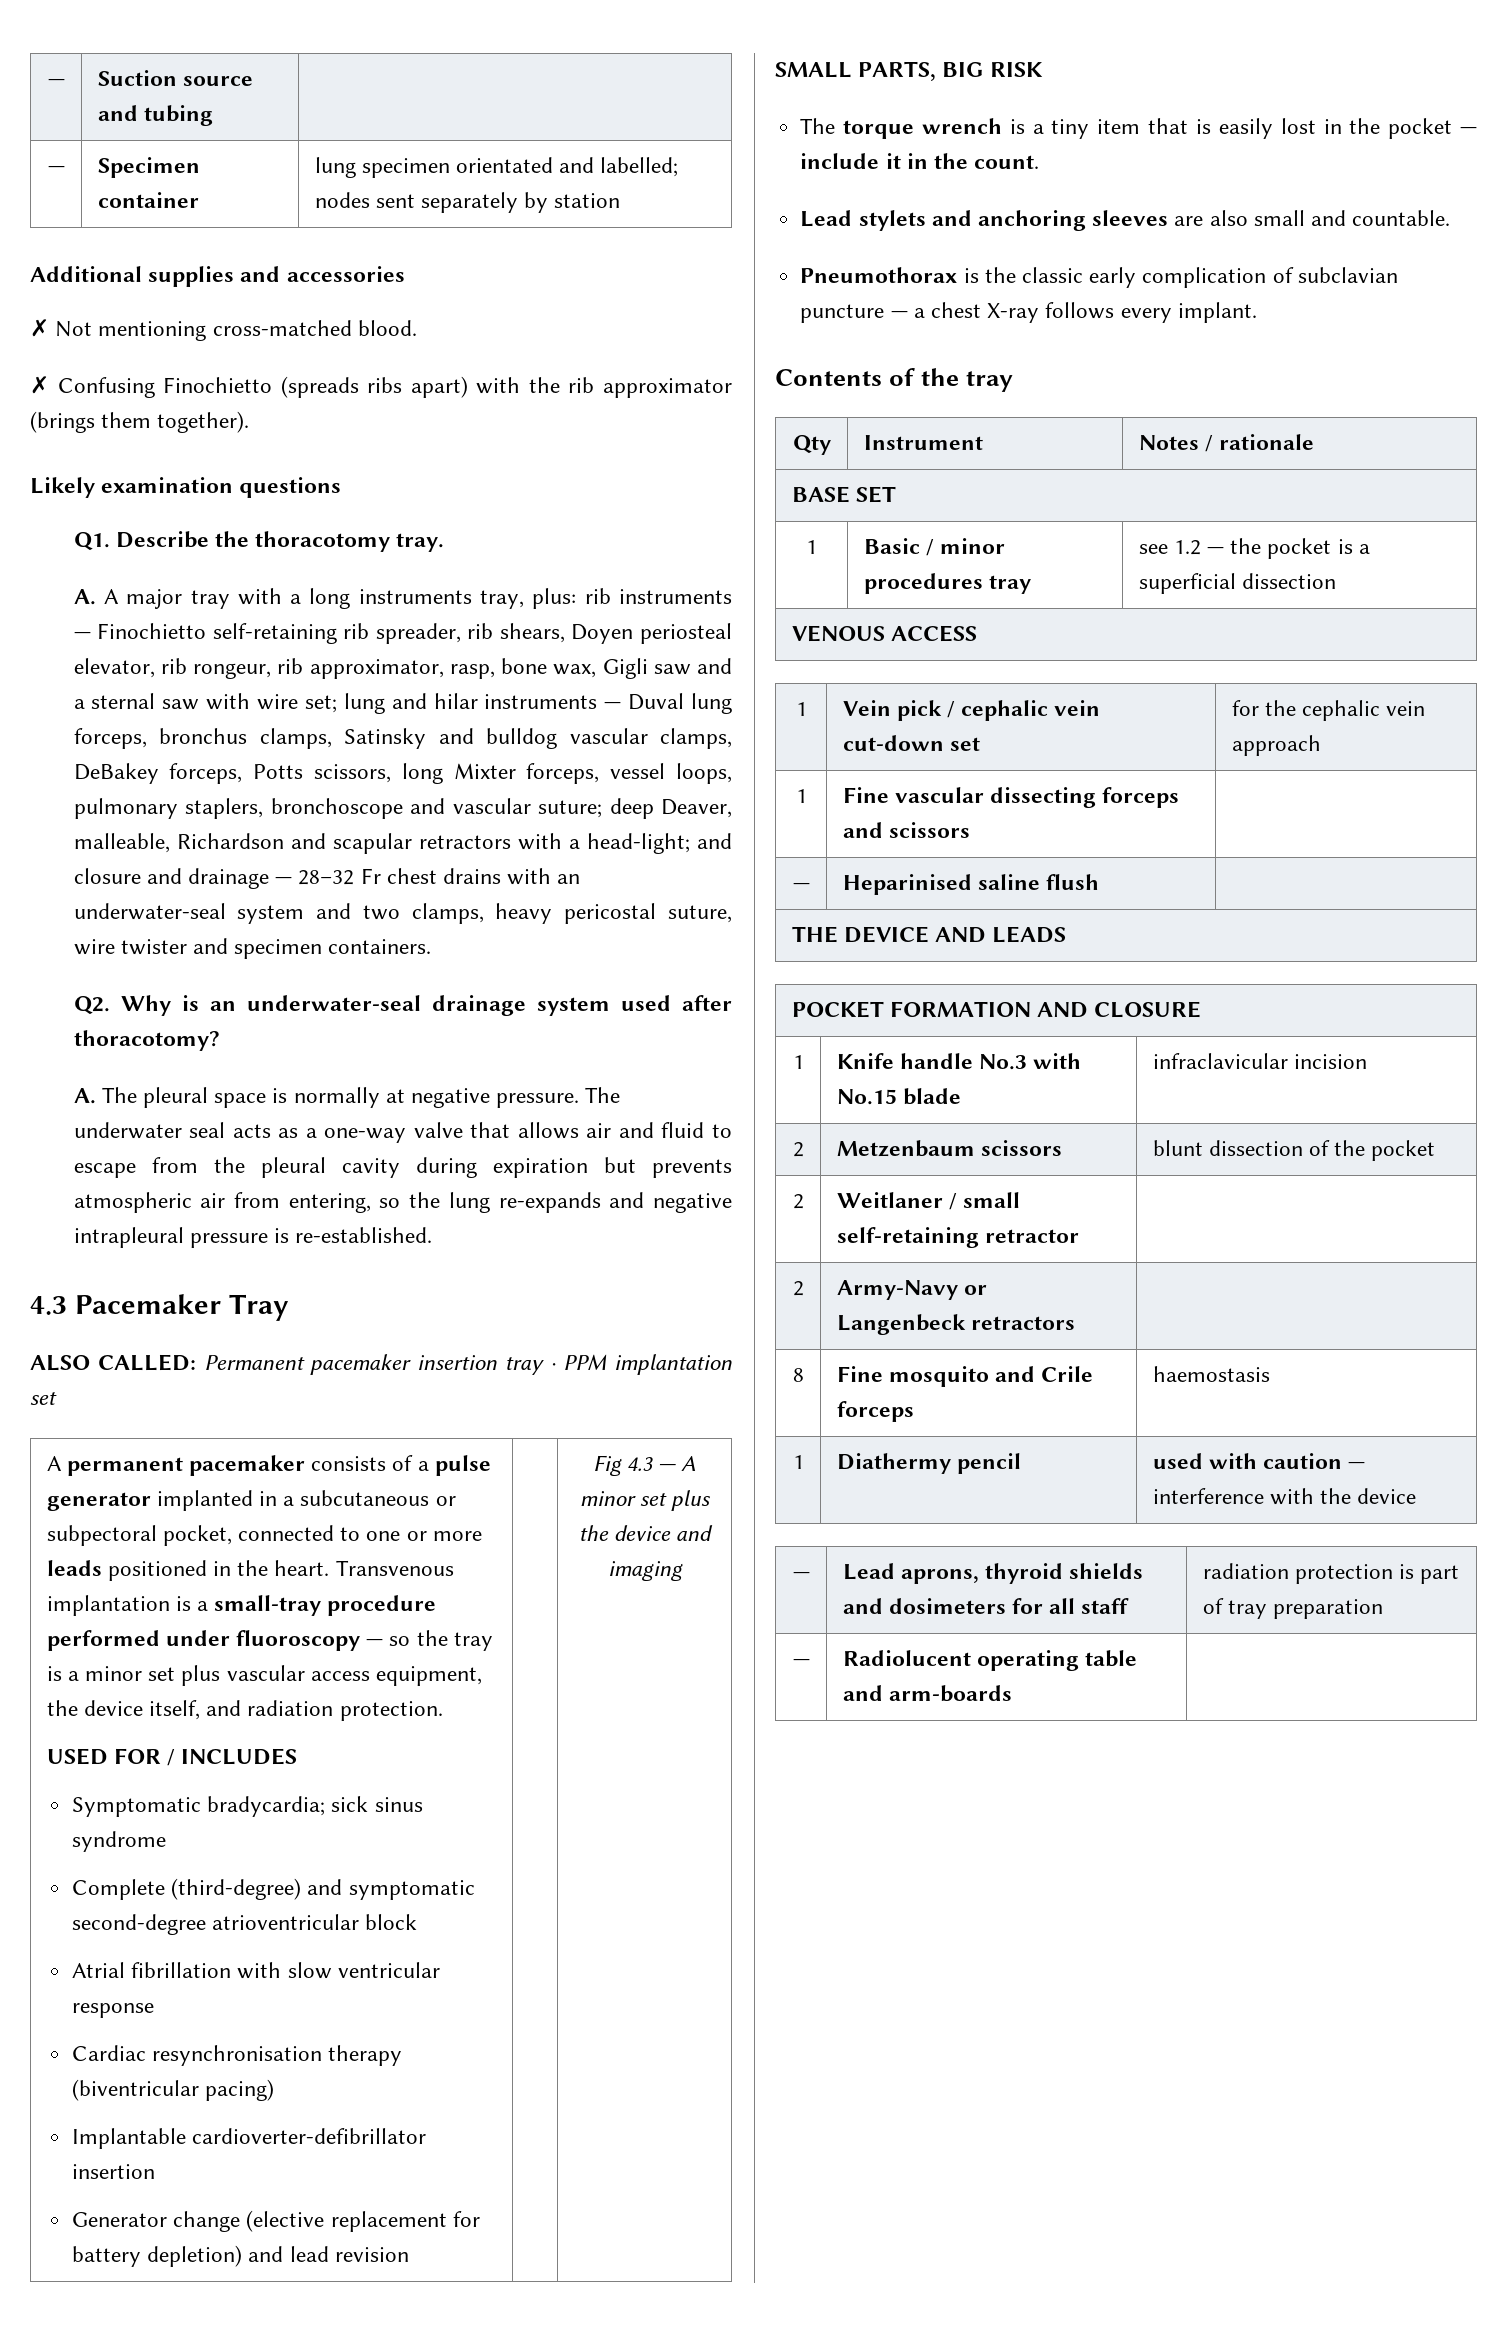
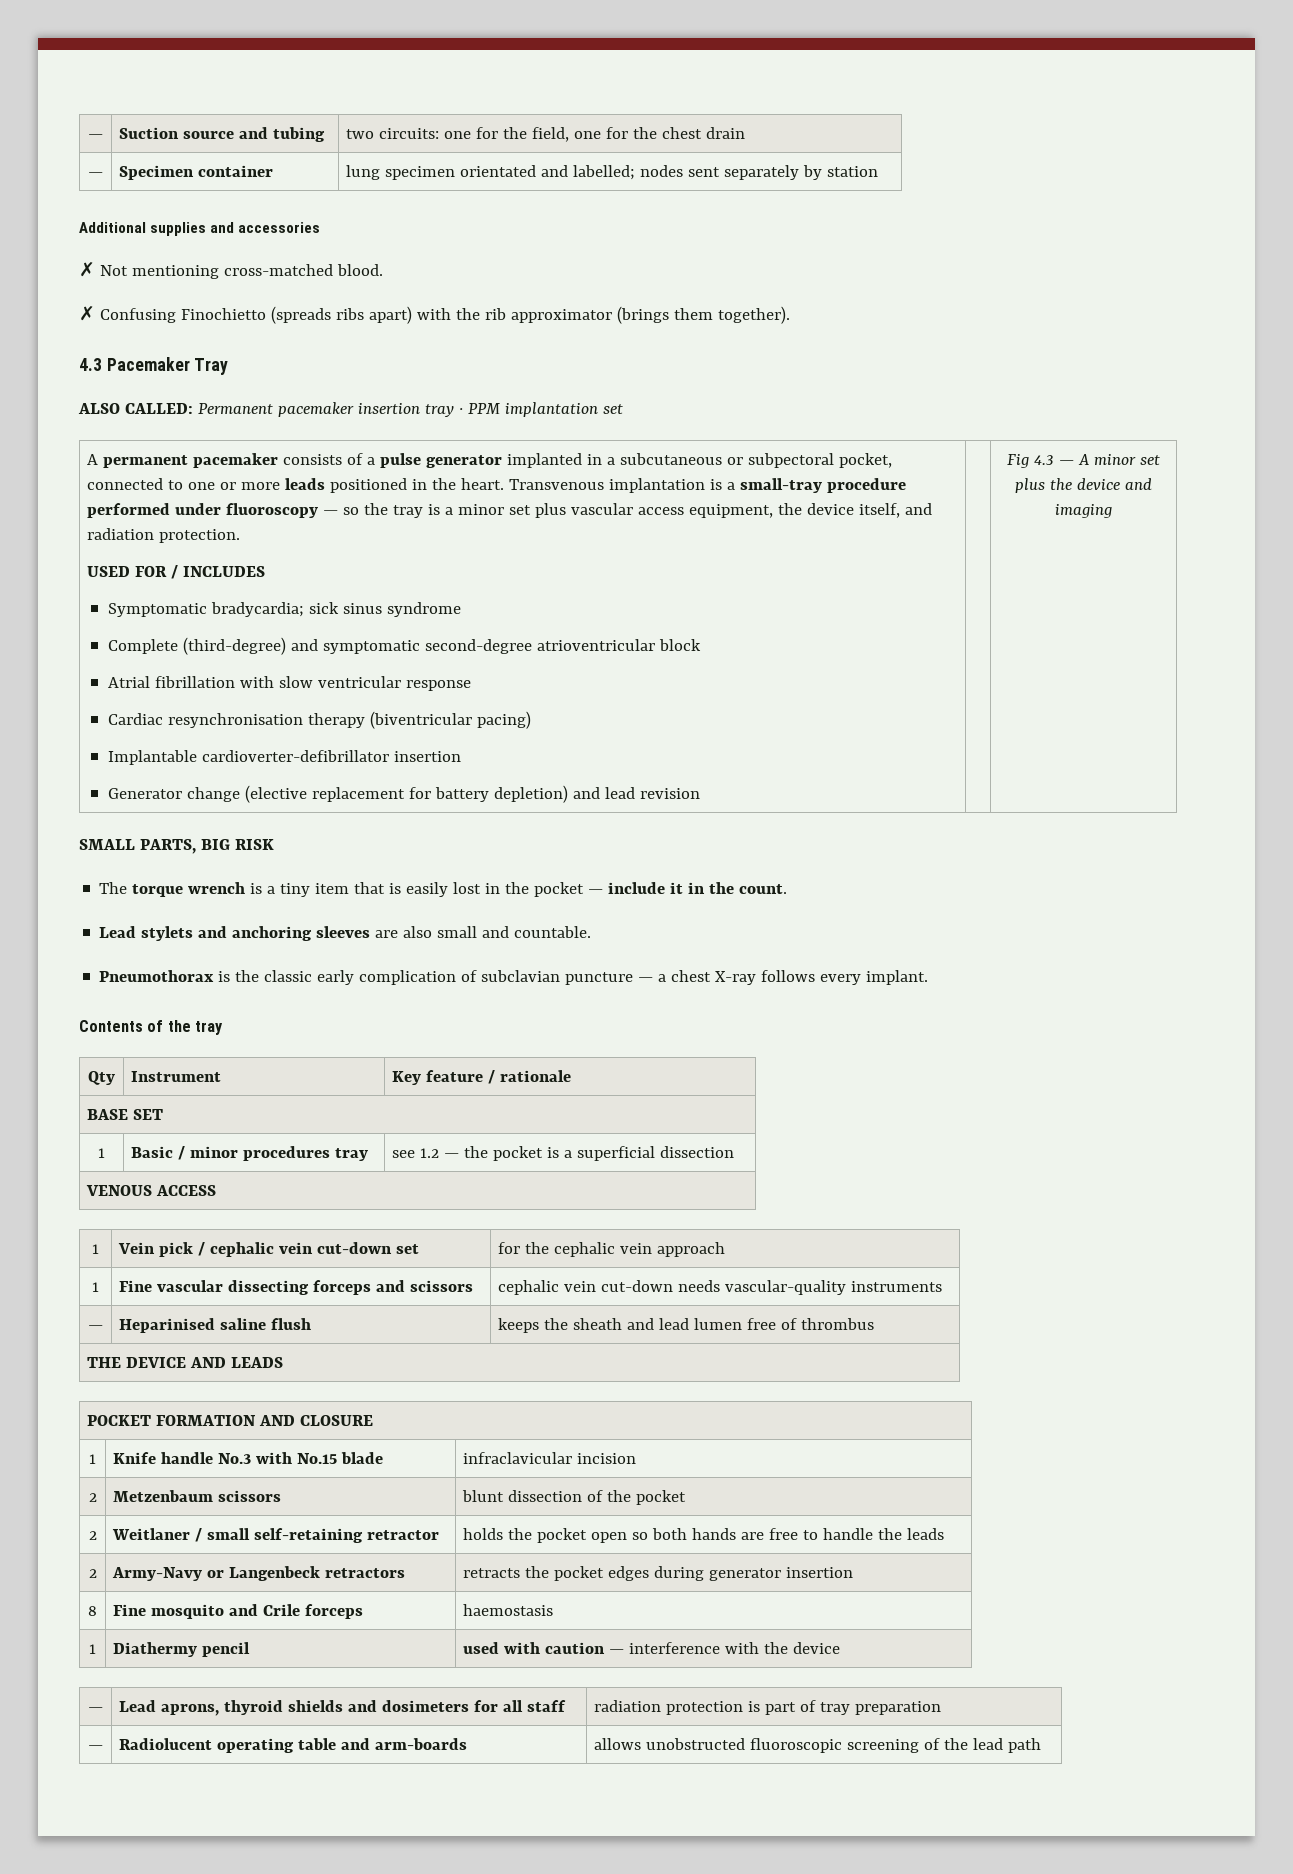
- — | Suction source and tubing |
+ — | Suction source and tubing | two circuits: one for the field, one for the chest drain
- Likely examination questions
- Q1. Describe the thoracotomy tray.
- A. A major tray with a long instruments tray, plus: rib instruments — Finochietto self-retaining rib spreader, rib shears, Doyen periosteal elevator, rib rongeur, rib approximator, rasp, bone wax, Gigli saw and a sternal saw with wire set; lung and hilar instruments — Duval lung forceps, bronchus clamps, Satinsky and bulldog vascular clamps, DeBakey forceps, Potts scissors, long Mixter forceps, vessel loops, pulmonary staplers, bronchoscope and vascular suture; deep Deaver, malleable, Richardson and scapular retractors with a head-light; and closure and drainage — 28–32 Fr chest drains with an underwater-seal system and two clamps, heavy pericostal suture, wire twister and specimen containers.
- Q2. Why is an underwater-seal drainage system used after thoracotomy?
- A. The pleural space is normally at negative pressure. The underwater seal acts as a one-way valve that allows air and fluid to escape from the pleural cavity during expiration but prevents atmospheric air from entering, so the lung re-expands and negative intrapleural pressure is re-established.
- Qty | Instrument | Notes / rationale
+ Qty | Instrument | Key feature / rationale
- 1 | Fine vascular dissecting forceps and scissors |
- — | Heparinised saline flush |
+ 1 | Fine vascular dissecting forceps and scissors | cephalic vein cut-down needs vascular-quality instruments
+ — | Heparinised saline flush | keeps the sheath and lead lumen free of thrombus
- 2 | Weitlaner / small self-retaining retractor |
+ 2 | Weitlaner / small self-retaining retractor | holds the pocket open so both hands are free to handle the leads
- 2 | Army-Navy or Langenbeck retractors |
+ 2 | Army-Navy or Langenbeck retractors | retracts the pocket edges during generator insertion
- — | Radiolucent operating table and arm-boards |
+ — | Radiolucent operating table and arm-boards | allows unobstructed fluoroscopic screening of the lead path

